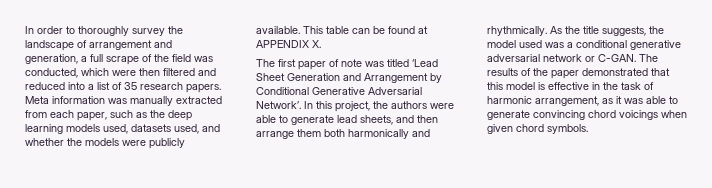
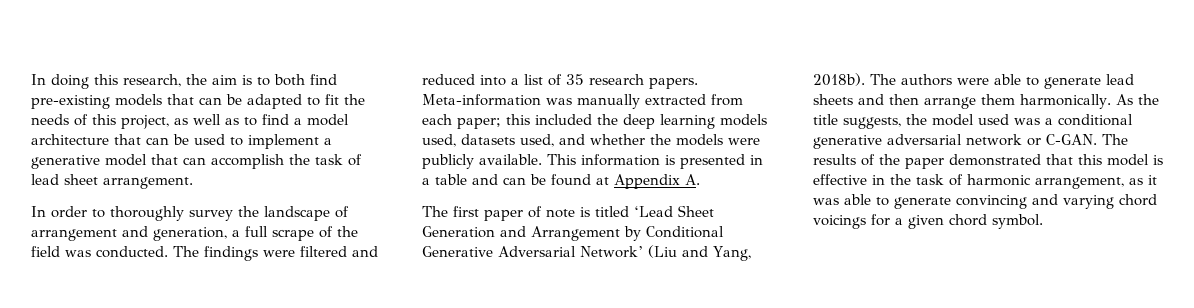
- In order to thoroughly survey the landscape of arrangement and generation, a full scrape of the field was conducted, which were then filtered and reduced into a list of 35 research papers.
+ In doing this research, the aim is to both find pre-existing models that can be adapted to fit the needs of this project, as well as to find a model architecture that can be used to implement a generative model that can accomplish the task of lead sheet arrangement.
+ In order to thoroughly survey the landscape of arrangement and generation, a full scrape of the field was conducted. The findings were filtered and reduced into a list of 35 research papers.
- Meta information was manually extracted from each paper, such as the deep learning models used, datasets used, and whether the models were publicly available.
+ Meta-information was manually extracted from each paper; this included the deep learning models used, datasets used, and whether the models were publicly available.
- This table can be found at APPENDIX X.
+ This information is presented in a table and can be found at Appendix A.
- The first paper of note was titled ‘Lead Sheet Generation and Arrangement by Conditional Generative Adversarial Network’. In this project, the authors were able to generate lead sheets, and then arrange them both harmonically and rhythmically.
+ The first paper of note is titled ‘Lead Sheet Generation and Arrangement by Conditional Generative Adversarial Network’ (Liu and Yang, 2018b). The authors were able to generate lead sheets and then arrange them harmonically.
- The results of the paper demonstrated that this model is effective in the task of harmonic arrangement, as it was able to generate convincing chord voicings when given chord symbols.
+ The results of the paper demonstrated that this model is effective in the task of harmonic arrangement, as it was able to generate convincing and varying chord voicings for a given chord symbol.

